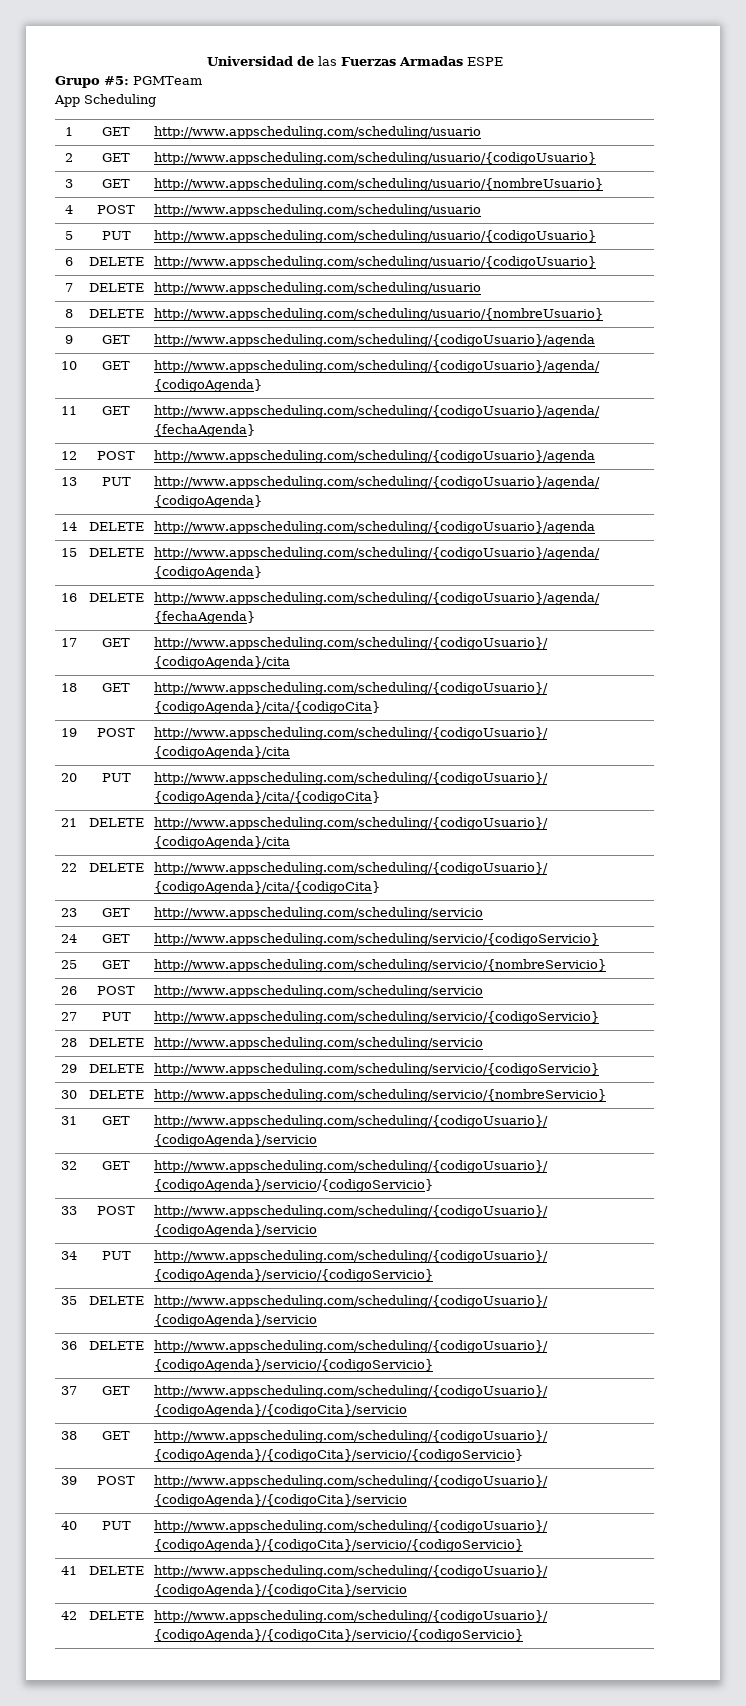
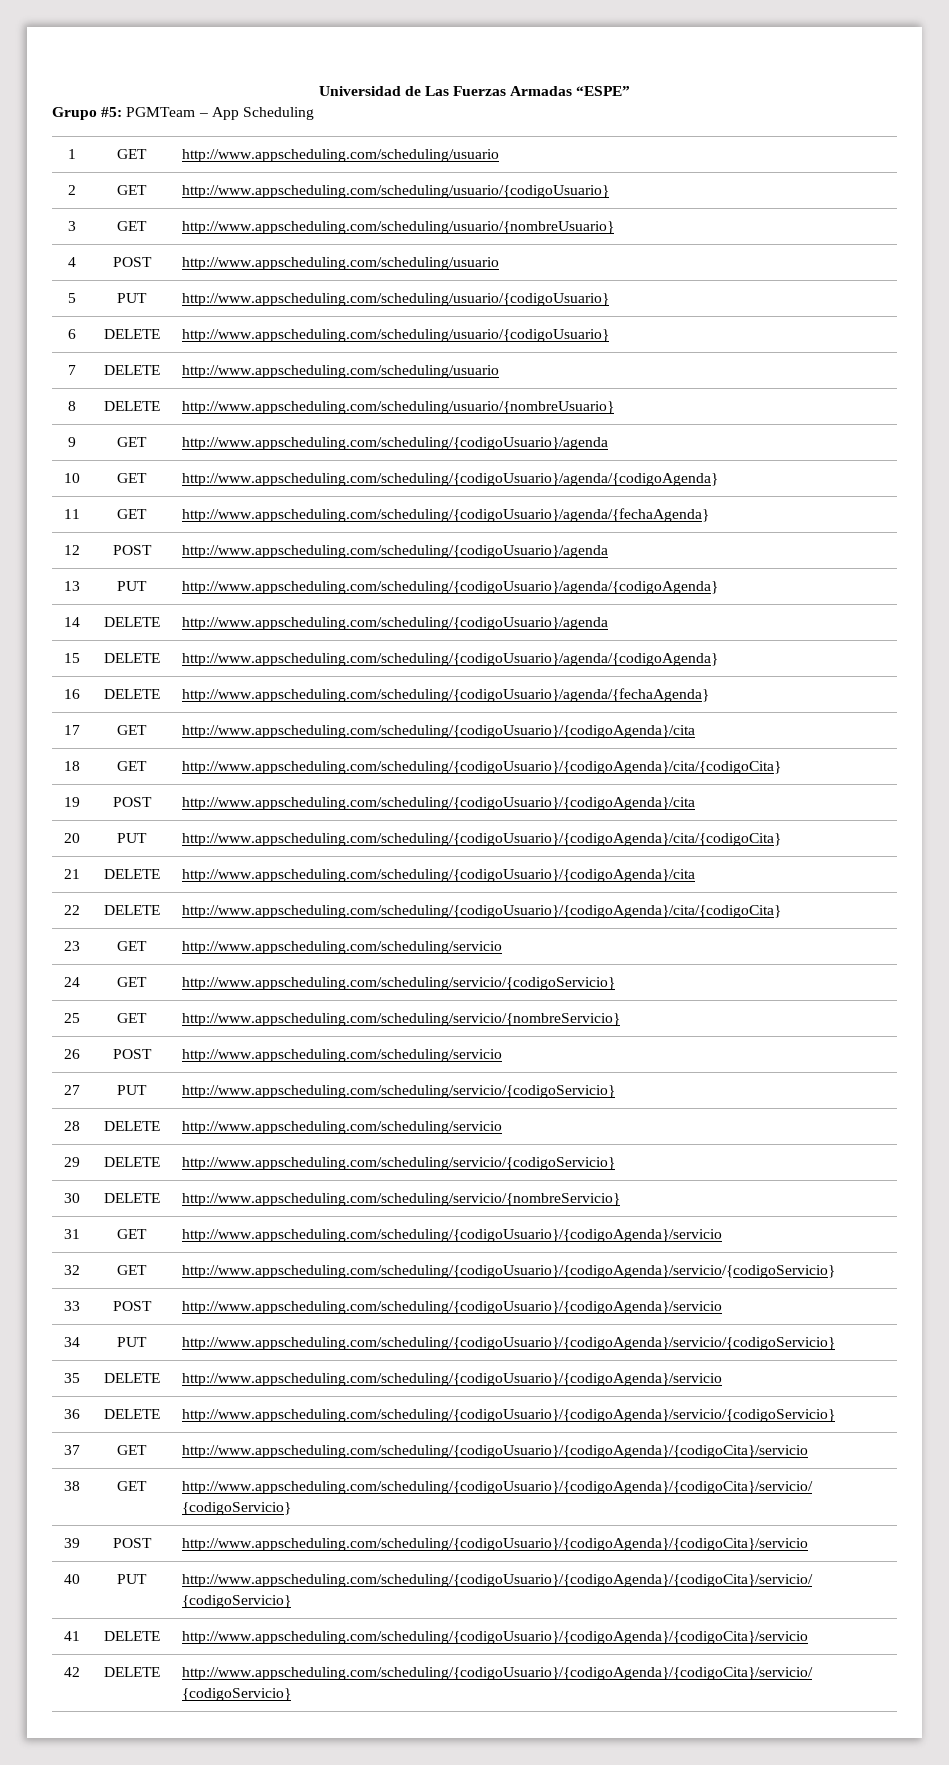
- Universidad de las Fuerzas Armadas ESPE
+ Universidad de Las Fuerzas Armadas “ESPE”
- Grupo #5: PGMTeam
- App Scheduling
+ Grupo #5: PGMTeam – App Scheduling

